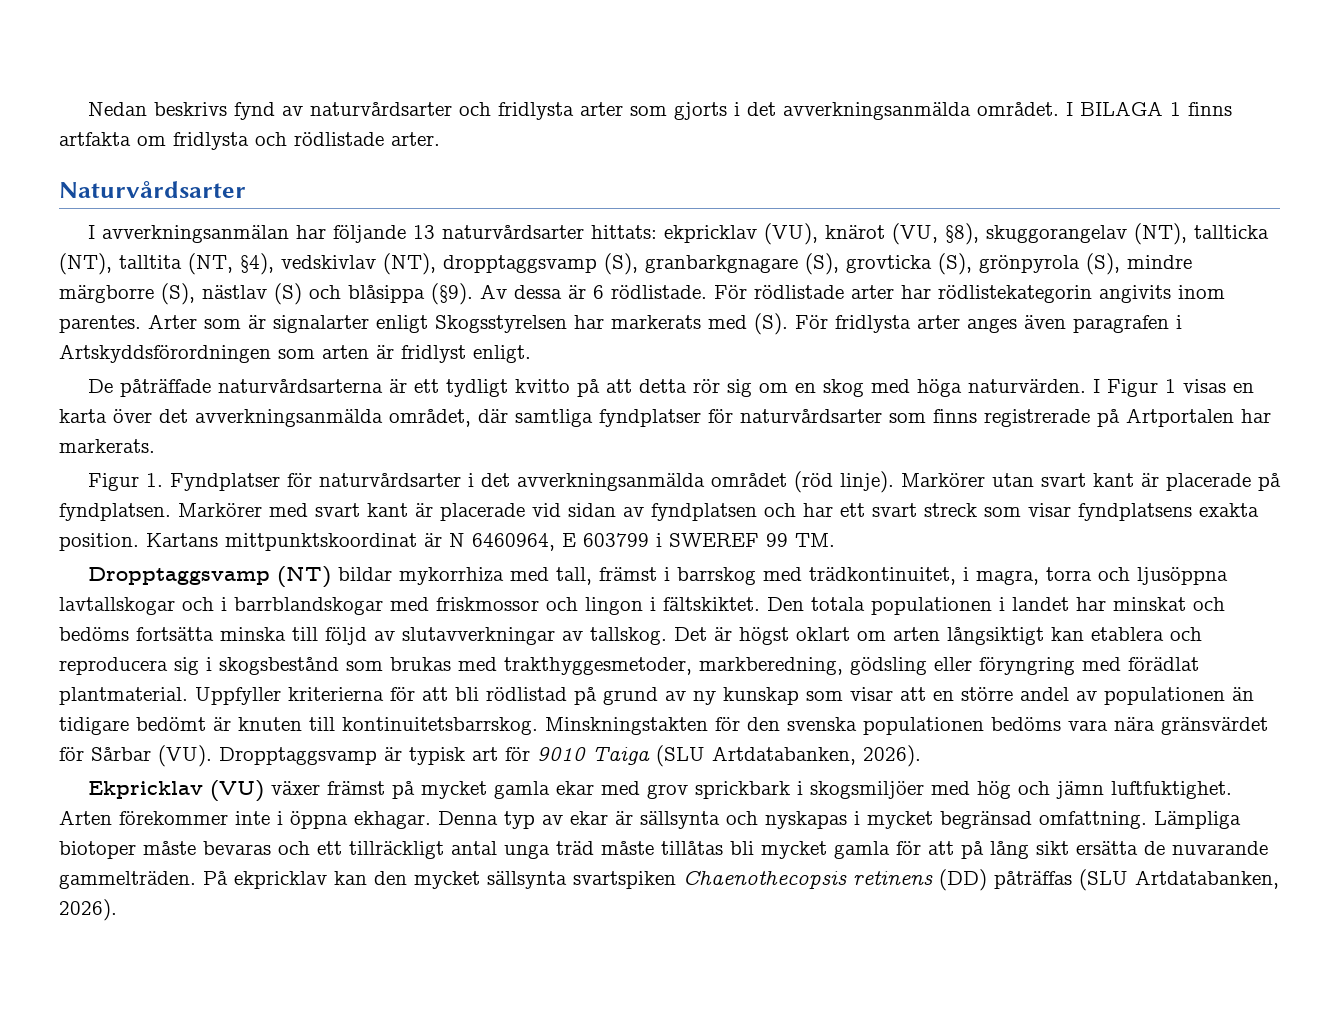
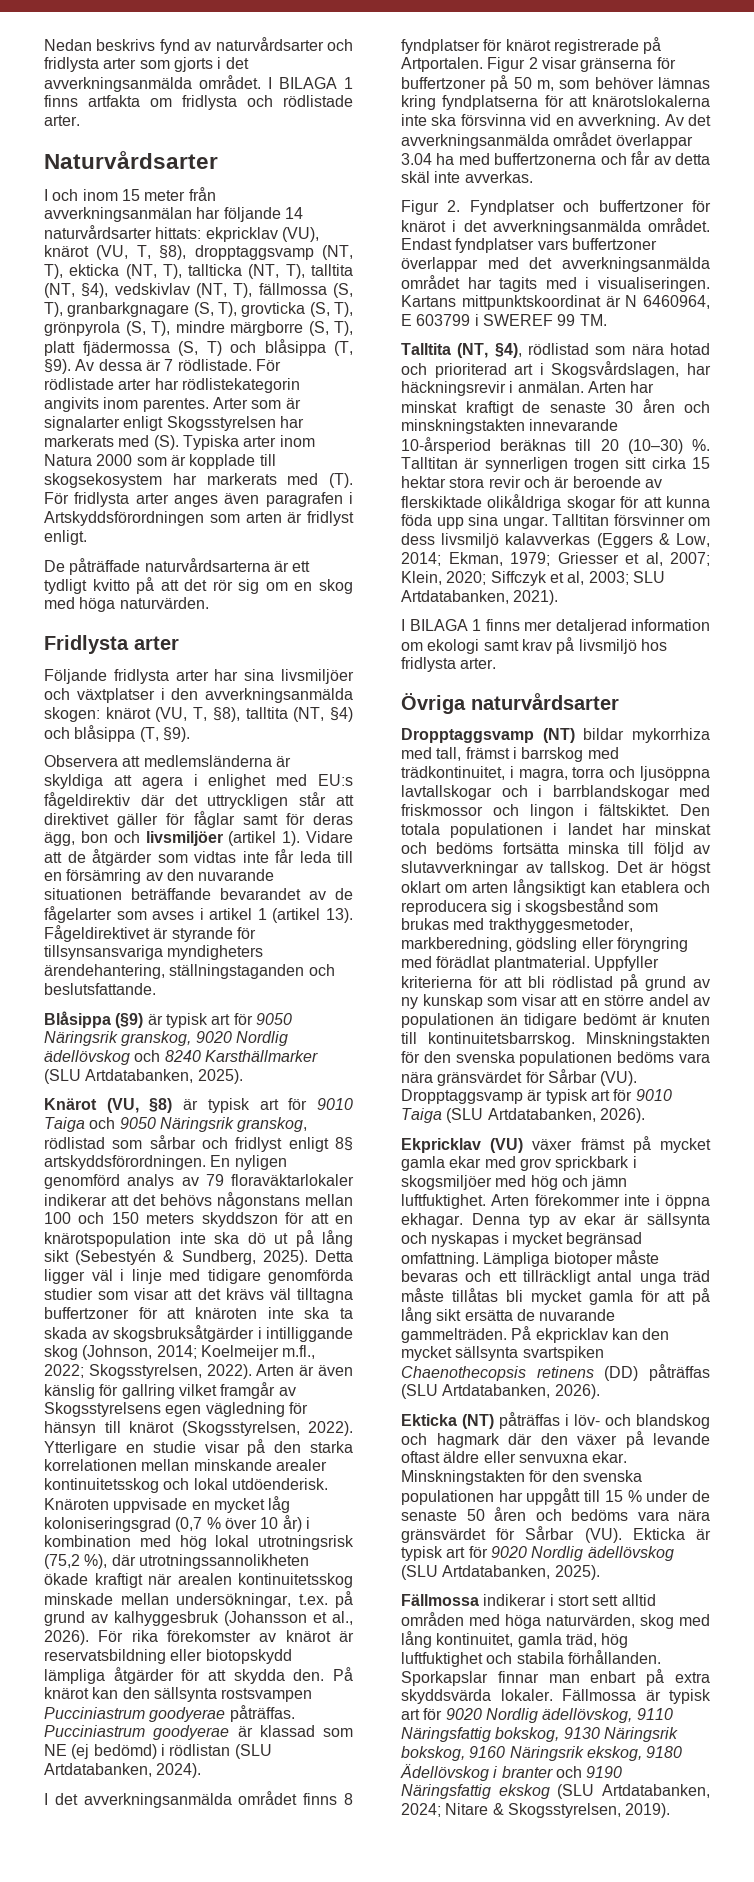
- I avverkningsanmälan har följande 13 naturvårdsarter hittats: ekpricklav (VU), knärot (VU, §8), skuggorangelav (NT), tallticka (NT), talltita (NT, §4), vedskivlav (NT), dropptaggsvamp (S), granbarkgnagare (S), grovticka (S), grönpyrola (S), mindre märgborre (S), nästlav (S) och blåsippa (§9).
+ I och inom 15 meter från avverkningsanmälan har följande 14 naturvårdsarter hittats: ekpricklav (VU), knärot (VU, T, §8), dropptaggsvamp (NT, T), ekticka (NT, T), tallticka (NT, T), talltita (NT, §4), vedskivlav (NT, T), fällmossa (S, T), granbarkgnagare (S, T), grovticka (S, T), grönpyrola (S, T), mindre märgborre (S, T), platt fjädermossa (S, T) och blåsippa (T, §9).
- Av dessa är 6 rödlistade.
+ Av dessa är 7 rödlistade.
- Arter som är signalarter enligt Skogsstyrelsen har markerats med (S). För fridlysta arter anges även paragrafen i Artskyddsförordningen som arten är fridlyst enligt.
+ Arter som är signalarter enligt Skogsstyrelsen har markerats med (S). Typiska arter inom Natura 2000 som är kopplade till skogsekosystem har markerats med (T). För fridlysta arter anges även paragrafen i Artskyddsförordningen som arten är fridlyst enligt.
- De påträffade naturvårdsarterna är ett tydligt kvitto på att detta rör sig om en skog med höga naturvärden. I Figur 1 visas en karta över det avverkningsanmälda området, där samtliga fyndplatser för naturvårdsarter som finns registrerade på Artportalen har markerats.
- Figur 1. Fyndplatser för naturvårdsarter i det avverkningsanmälda området (röd linje). Markörer utan svart kant är placerade på fyndplatsen. Markörer med svart kant är placerade vid sidan av fyndplatsen och har ett svart streck som visar fyndplatsens exakta position.
+ De påträffade naturvårdsarterna är ett tydligt kvitto på att det rör sig om en skog med höga naturvärden.
+ Fridlysta arter
+ Följande fridlysta arter har sina livsmiljöer och växtplatser i den avverkningsanmälda skogen: knärot (VU, T, §8), talltita (NT, §4) och blåsippa (T, §9).
+ Observera att medlemsländerna är skyldiga att agera i enlighet med EU:s fågeldirektiv där det uttryckligen står att direktivet gäller för fåglar samt för deras ägg, bon och livsmiljöer (artikel 1). Vidare att de åtgärder som vidtas inte får leda till en försämring av den nuvarande situationen beträffande bevarandet av de fågelarter som avses i artikel 1 (artikel 13). Fågeldirektivet är styrande för tillsynsansvariga myndigheters ärendehantering, ställningstaganden och beslutsfattande.
+ Blåsippa (§9) är typisk art för 9050 Näringsrik granskog, 9020 Nordlig ädellövskog och 8240 Karsthällmarker (SLU Artdatabanken, 2025).
+ Knärot (VU, §8) är typisk art för 9010 Taiga och 9050 Näringsrik granskog, rödlistad som sårbar och fridlyst enligt 8§ artskyddsförordningen. En nyligen genomförd analys av 79 floraväktarlokaler indikerar att det behövs någonstans mellan 100 och 150 meters skyddszon för att en knärotspopulation inte ska dö ut på lång sikt (Sebestyén & Sundberg, 2025). Detta ligger väl i linje med tidigare genomförda studier som visar att det krävs väl tilltagna buffertzoner för att knäroten inte ska ta skada av skogsbruksåtgärder i intilliggande skog (Johnson, 2014; Koelmeijer m.fl., 2022; Skogsstyrelsen, 2022). Arten är även känslig för gallring vilket framgår av Skogsstyrelsens egen vägledning för hänsyn till knärot (Skogsstyrelsen, 2022). Ytterligare en studie visar på den starka korrelationen mellan minskande arealer kontinuitetsskog och lokal utdöenderisk. Knäroten uppvisade en mycket låg koloniseringsgrad (0,7 % över 10 år) i kombination med hög lokal utrotningsrisk (75,2 %), där utrotningssannolikheten ökade kraftigt när arealen kontinuitetsskog minskade mellan undersökningar, t.ex. på grund av kalhyggesbruk (Johansson et al., 2026). För rika förekomster av knärot är reservatsbildning eller biotopskydd lämpliga åtgärder för att skydda den. På knärot kan den sällsynta rostsvampen Pucciniastrum goodyerae påträffas. Pucciniastrum goodyerae är klassad som NE (ej bedömd) i rödlistan (SLU Artdatabanken, 2024).
+ I det avverkningsanmälda området finns 8 fyndplatser för knärot registrerade på Artportalen. Figur 2 visar gränserna för buffertzoner på 50 m, som behöver lämnas kring fyndplatserna för att knärotslokalerna inte ska försvinna vid en avverkning. Av det avverkningsanmälda området överlappar 3.04 ha med buffertzonerna och får av detta skäl inte avverkas.
+ Figur 2. Fyndplatser och buffertzoner för knärot i det avverkningsanmälda området. Endast fyndplatser vars buffertzoner överlappar med det avverkningsanmälda området har tagits med i visualiseringen.
+ Talltita (NT, §4), rödlistad som nära hotad och prioriterad art i Skogsvårdslagen, har häckningsrevir i anmälan. Arten har minskat kraftigt de senaste 30 åren och minskningstakten innevarande 10-årsperiod beräknas till 20 (10–30) %. Talltitan är synnerligen trogen sitt cirka 15 hektar stora revir och är beroende av flerskiktade olikåldriga skogar för att kunna föda upp sina ungar. Talltitan försvinner om dess livsmiljö kalavverkas (Eggers & Low, 2014; Ekman, 1979; Griesser et al, 2007; Klein, 2020; Siffczyk et al, 2003; SLU Artdatabanken, 2021).
+ I BILAGA 1 finns mer detaljerad information om ekologi samt krav på livsmiljö hos fridlysta arter.
+ Övriga naturvårdsarter
+ Ekticka (NT) påträffas i löv- och blandskog och hagmark där den växer på levande oftast äldre eller senvuxna ekar. Minskningstakten för den svenska populationen har uppgått till 15 % under de senaste 50 åren och bedöms vara nära gränsvärdet för Sårbar (VU). Ekticka är typisk art för 9020 Nordlig ädellövskog (SLU Artdatabanken, 2025).
+ Fällmossa indikerar i stort sett alltid områden med höga naturvärden, skog med lång kontinuitet, gamla träd, hög luftfuktighet och stabila förhållanden. Sporkapslar finnar man enbart på extra skyddsvärda lokaler. Fällmossa är typisk art för 9020 Nordlig ädellövskog, 9110 Näringsfattig bokskog, 9130 Näringsrik bokskog, 9160 Näringsrik ekskog, 9180 Ädellövskog i branter och 9190 Näringsfattig ekskog (SLU Artdatabanken, 2024; Nitare & Skogsstyrelsen, 2019).

